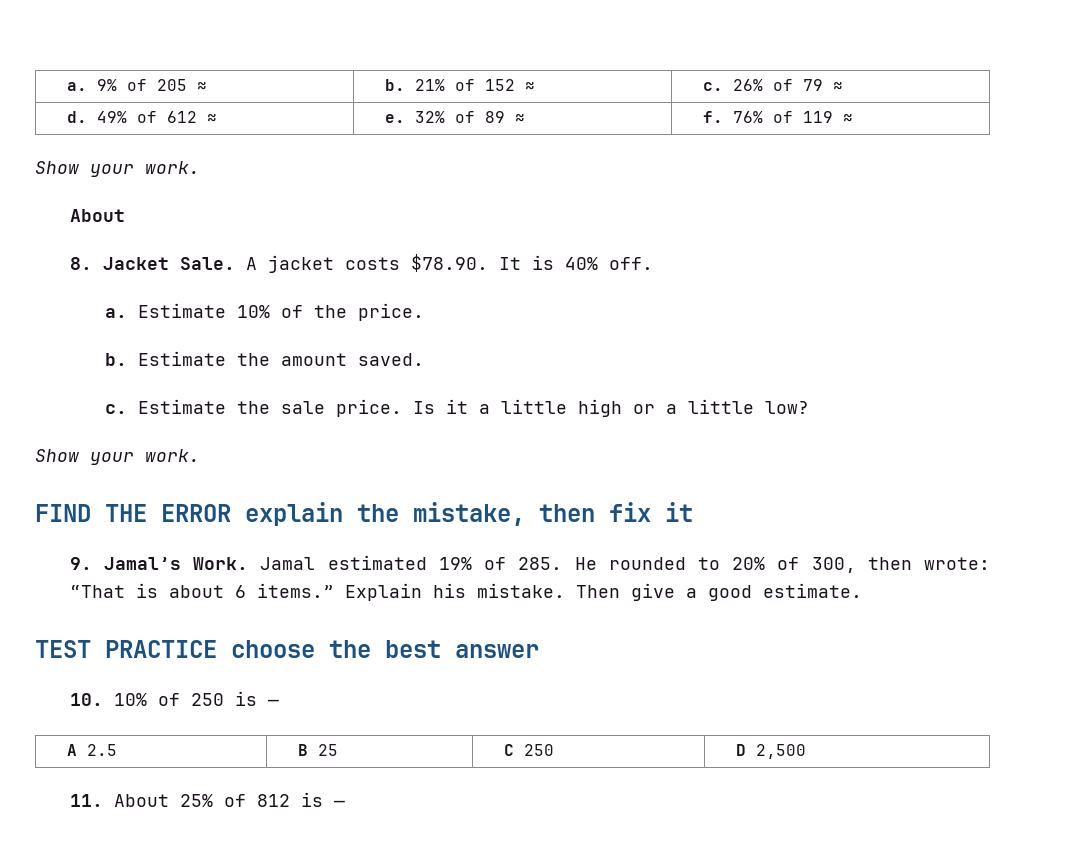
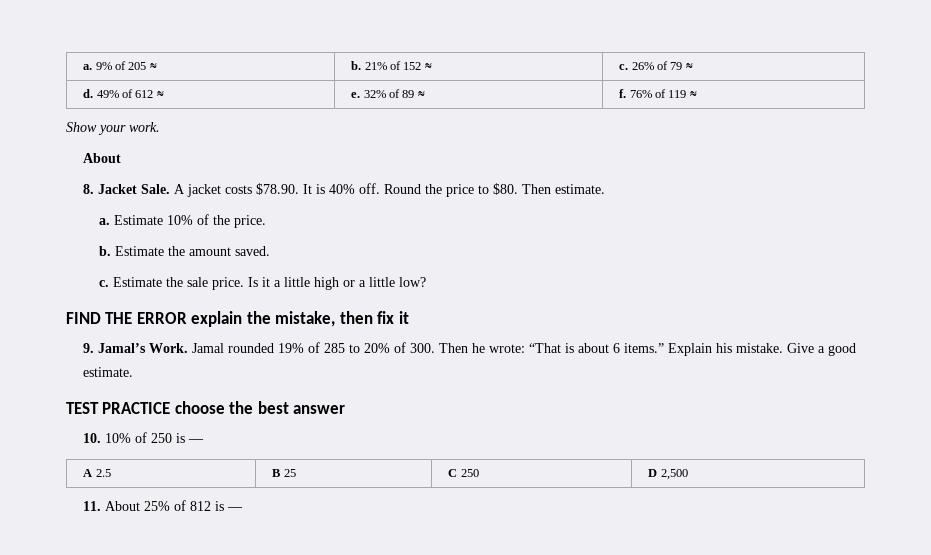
+ Round the price to $80. Then estimate.
  Is it a little high or a little low?
- Show your work.
- Jamal estimated 19% of 285. He rounded to 20% of 300, then wrote: “That is about 6 items.”
+ Jamal rounded 19% of 285 to 20% of 300. Then he wrote: “That is about 6 items.”
- Then give a good estimate.
+ Give a good estimate.

